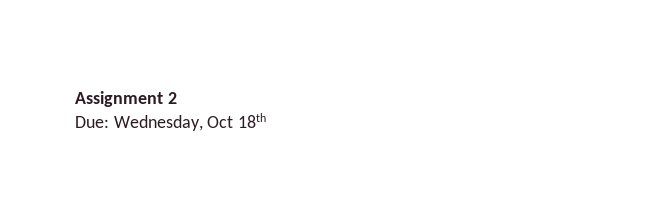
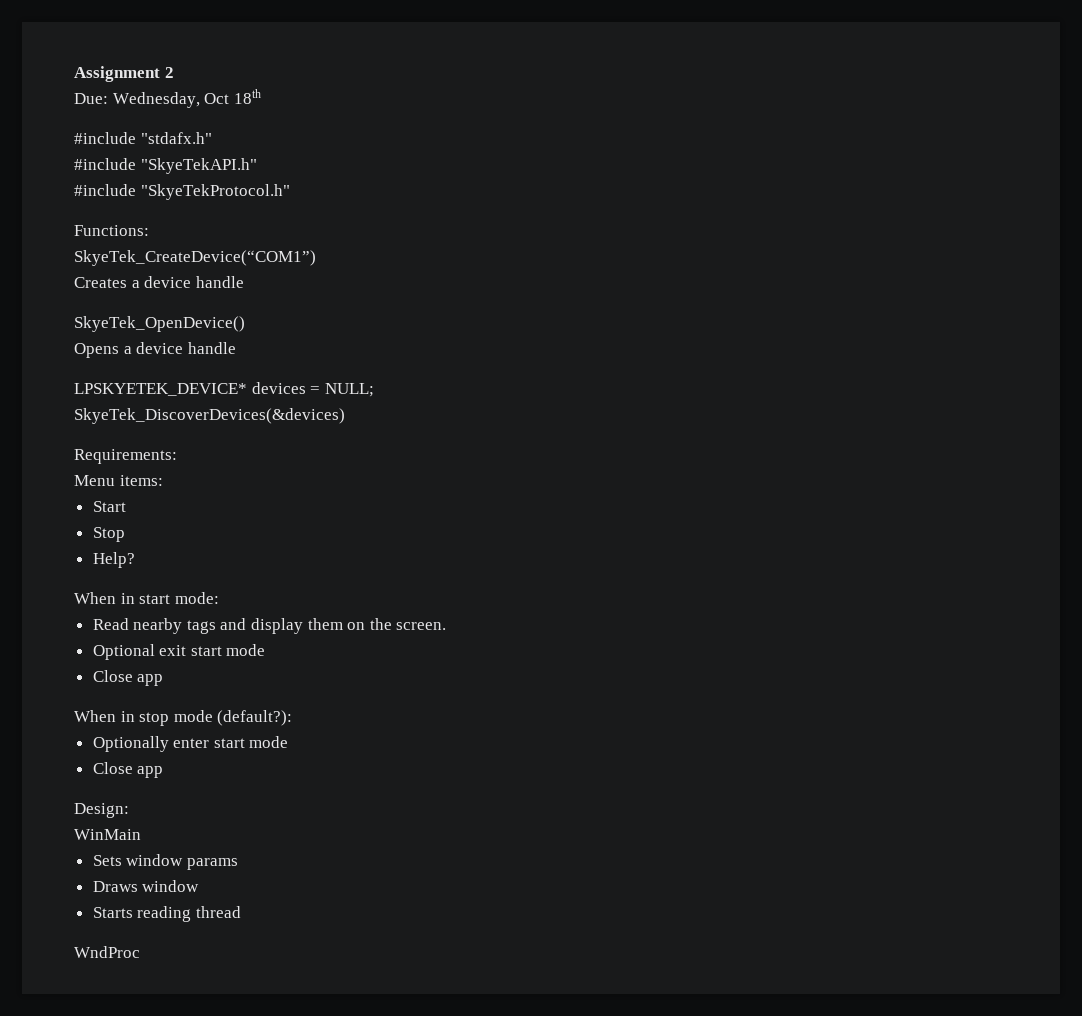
+ #include "stdafx.h"
+ #include "SkyeTekAPI.h"
+ #include "SkyeTekProtocol.h"
+ Functions:
+ SkyeTek_CreateDevice(“COM1”)
+ Creates a device handle
+ SkyeTek_OpenDevice()
+ Opens a device handle
+ LPSKYETEK_DEVICE* devices = NULL;
+ SkyeTek_DiscoverDevices(&devices)
+ Requirements:
+ Menu items:
+ Start
+ Stop
+ Help?
+ When in start mode:
+ Read nearby tags and display them on the screen.
+ Optional exit start mode
+ Close app
+ When in stop mode (default?):
+ Optionally enter start mode
+ Close app
+ Design:
+ WinMain
+ Sets window params
+ Draws window
+ Starts reading thread
+ WndProc

